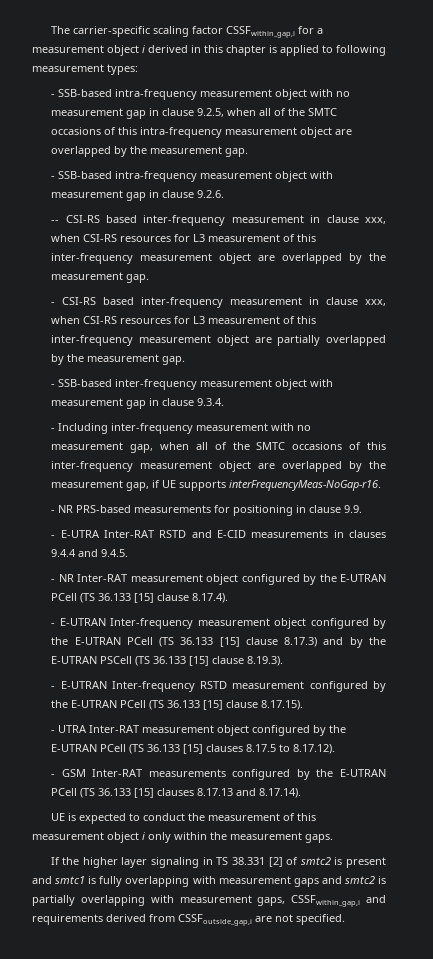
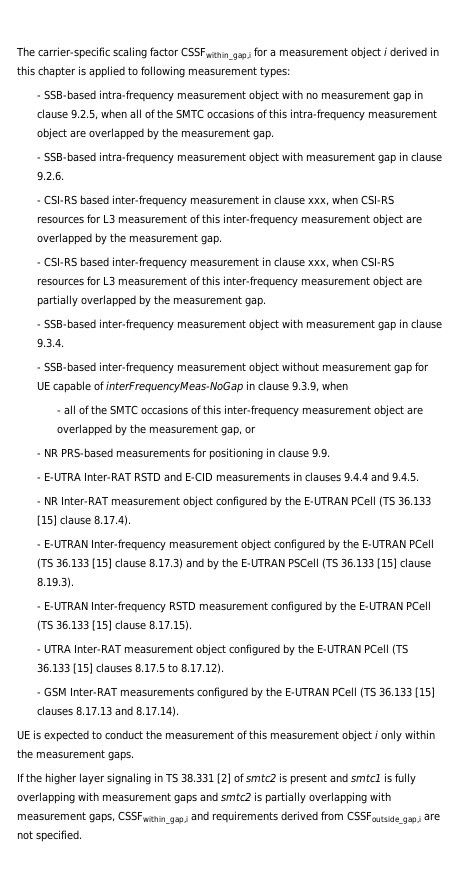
- -- CSI-RS based inter-frequency measurement in clause xxx, when CSI-RS resources for L3 measurement of this inter-frequency measurement object are overlapped by the measurement gap.
+ - CSI-RS based inter-frequency measurement in clause xxx, when CSI-RS resources for L3 measurement of this inter-frequency measurement object are overlapped by the measurement gap.
- - Including inter-frequency measurement with no measurement gap, when all of the SMTC occasions of this inter-frequency measurement object are overlapped by the measurement gap, if UE supports interFrequencyMeas-NoGap-r16.
+ - SSB-based inter-frequency measurement object without measurement gap for UE capable of interFrequencyMeas-NoGap in clause 9.3.9, when
+ - all of the SMTC occasions of this inter-frequency measurement object are overlapped by the measurement gap, or

